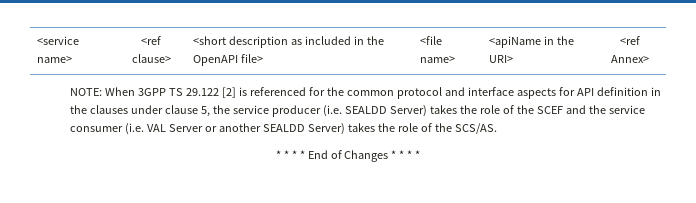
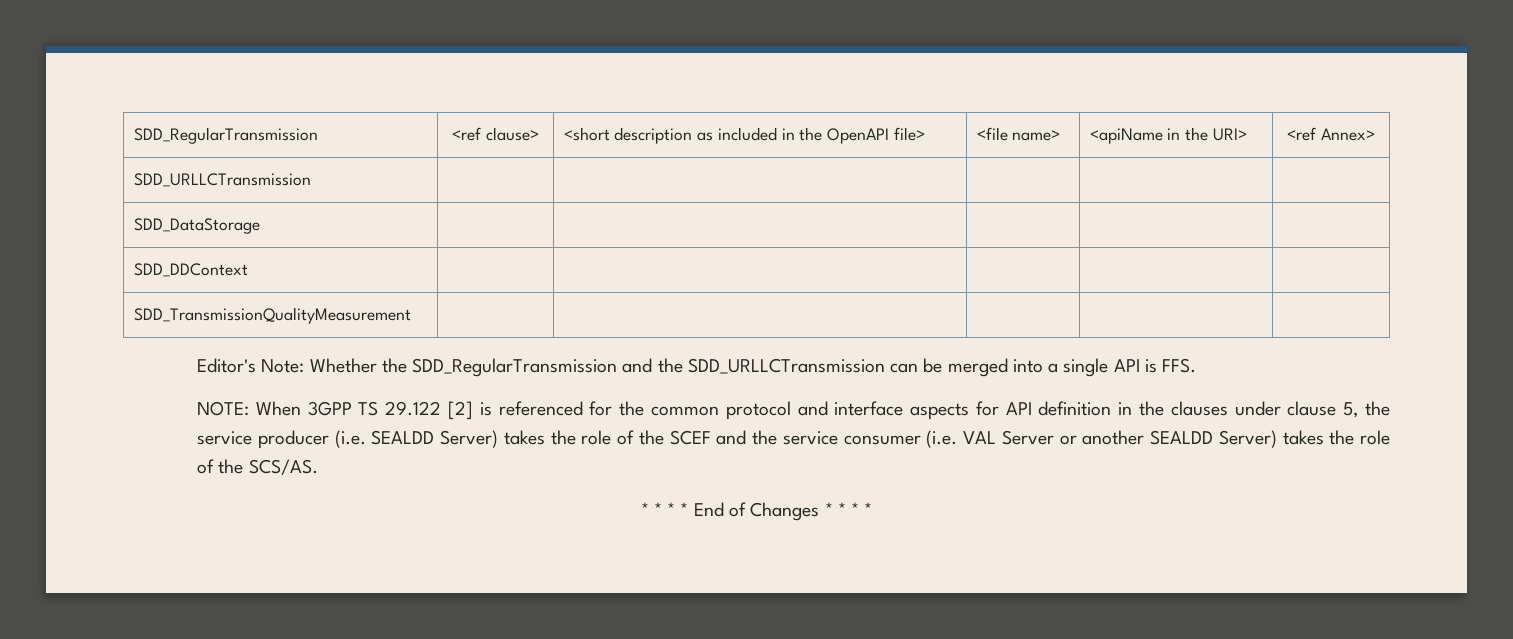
- <service name> | <ref clause> | <short description as included in the OpenAPI file> | <file name> | <apiName in the URI> | <ref Annex>
+ SDD_RegularTransmission | <ref clause> | <short description as included in the OpenAPI file> | <file name> | <apiName in the URI> | <ref Annex>
+ SDD_URLLCTransmission | | | | |
+ SDD_DataStorage | | | | |
+ SDD_DDContext | | | | |
+ SDD_TransmissionQualityMeasurement | | | | |
+ Editor's Note: Whether the SDD_RegularTransmission and the SDD_URLLCTransmission can be merged into a single API is FFS.

